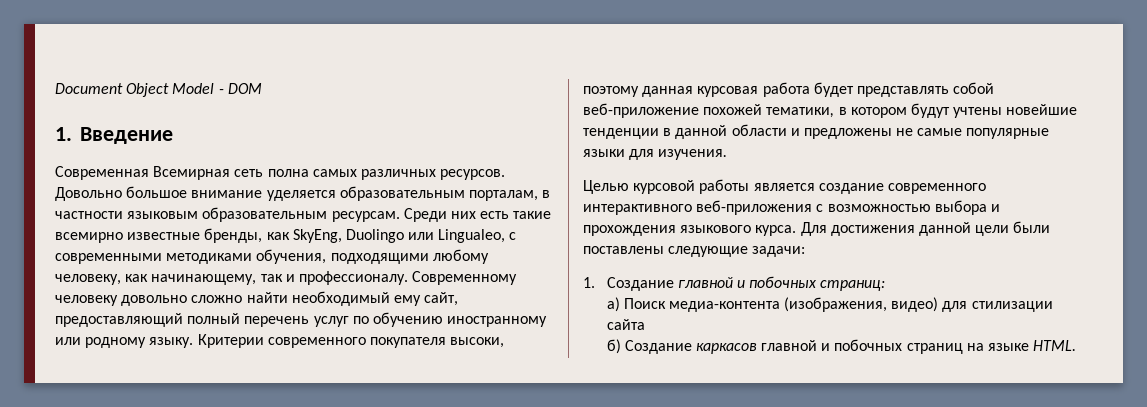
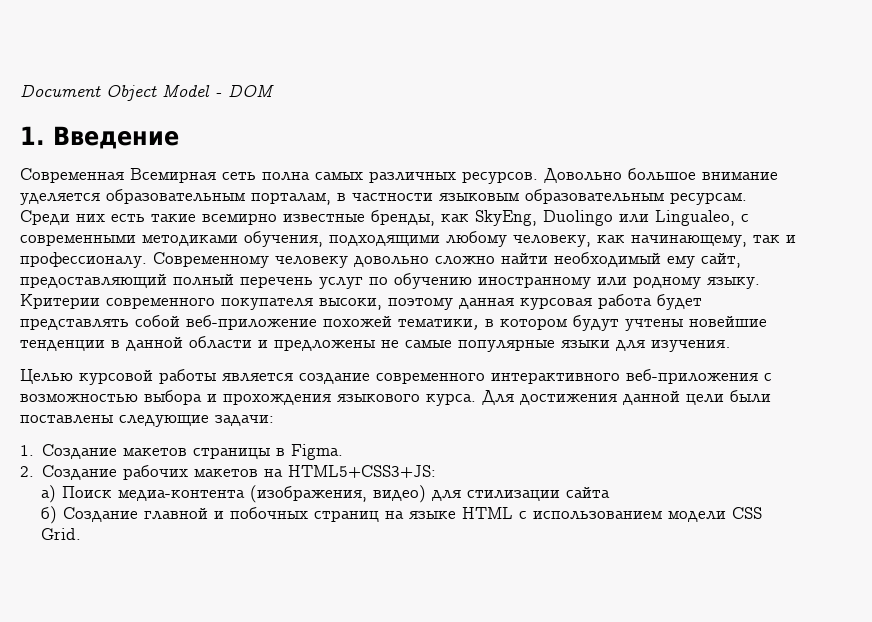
- 1. Создание главной и побочных страниц:
+ 1. Создание макетов страницы в Figma.
+ 2. Создание рабочих макетов на HTML5+CSS3+JS:
- б) Создание каркасов главной и побочных страниц на языке HTML.
+ б) Создание главной и побочных страниц на языке HTML с использованием модели CSS Grid.

